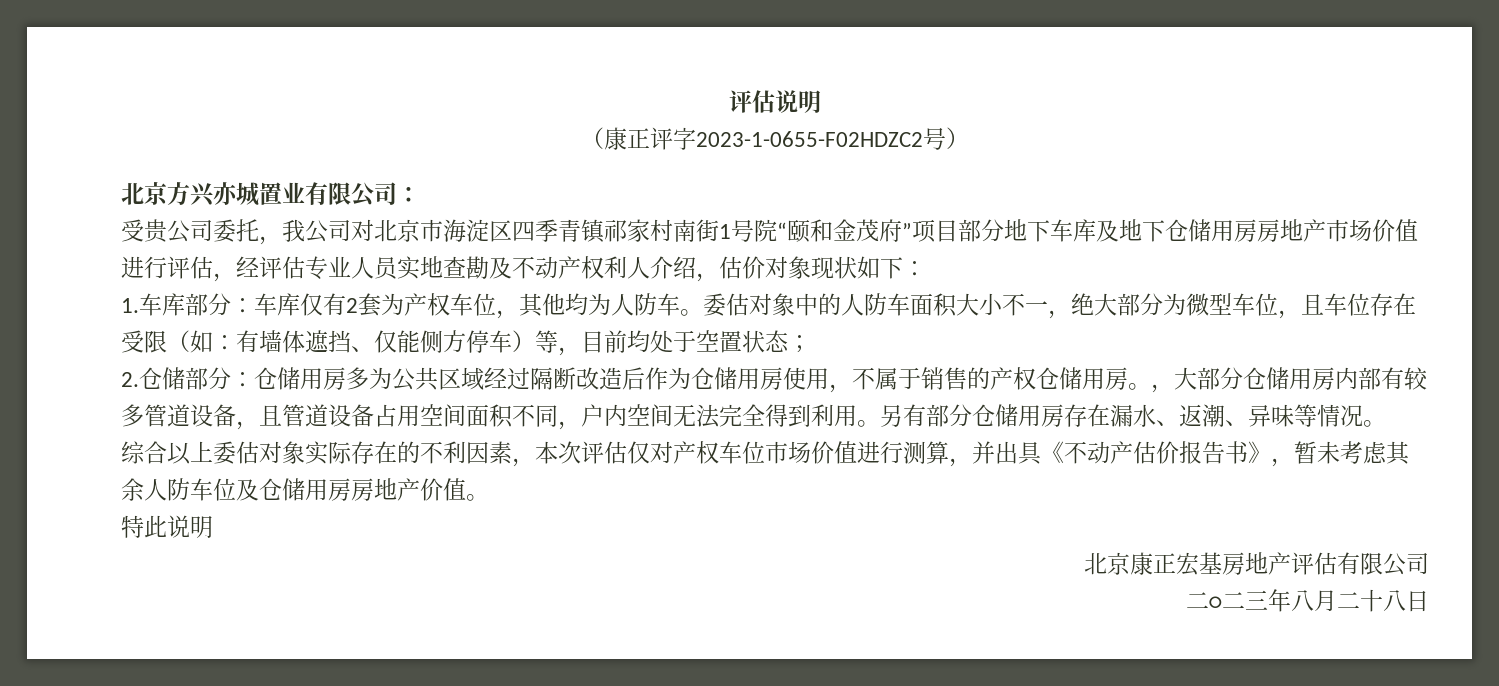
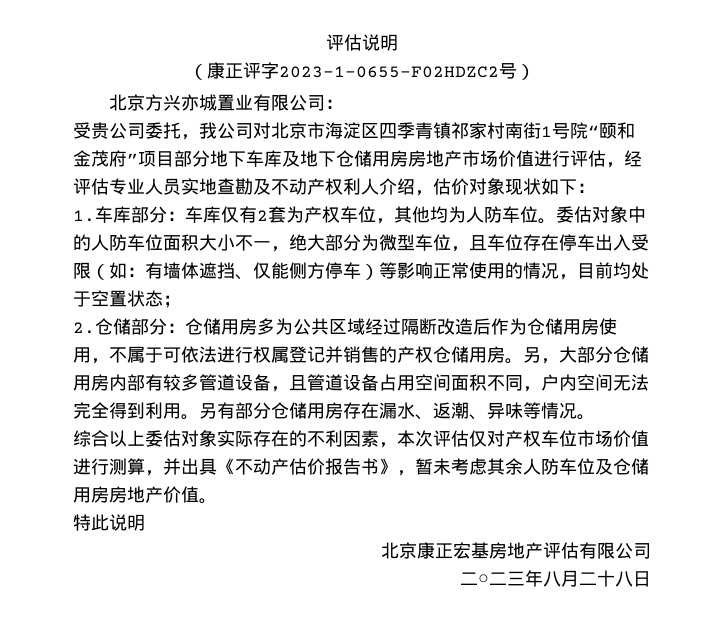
- 1.车库部分：车库仅有2套为产权车位，其他均为人防车。
+ 1.车库部分：车库仅有2套为产权车位，其他均为人防车位。
- 委估对象中的人防车面积大小不一，绝大部分为微型车位，且车位存在受限（如：有墙体遮挡、仅能侧方停车）等，目前均处于空置状态；
+ 委估对象中的人防车位面积大小不一，绝大部分为微型车位，且车位存在停车出入受限（如：有墙体遮挡、仅能侧方停车）等影响正常使用的情况，目前均处于空置状态；
- 2.仓储部分：仓储用房多为公共区域经过隔断改造后作为仓储用房使用，不属于销售的产权仓储用房。
+ 2.仓储部分：仓储用房多为公共区域经过隔断改造后作为仓储用房使用，不属于可依法进行权属登记并销售的产权仓储用房。
- ，大部分仓储用房内部有较多管道设备，且管道设备占用空间面积不同，户内空间无法完全得到利用。
+ 另，大部分仓储用房内部有较多管道设备，且管道设备占用空间面积不同，户内空间无法完全得到利用。

